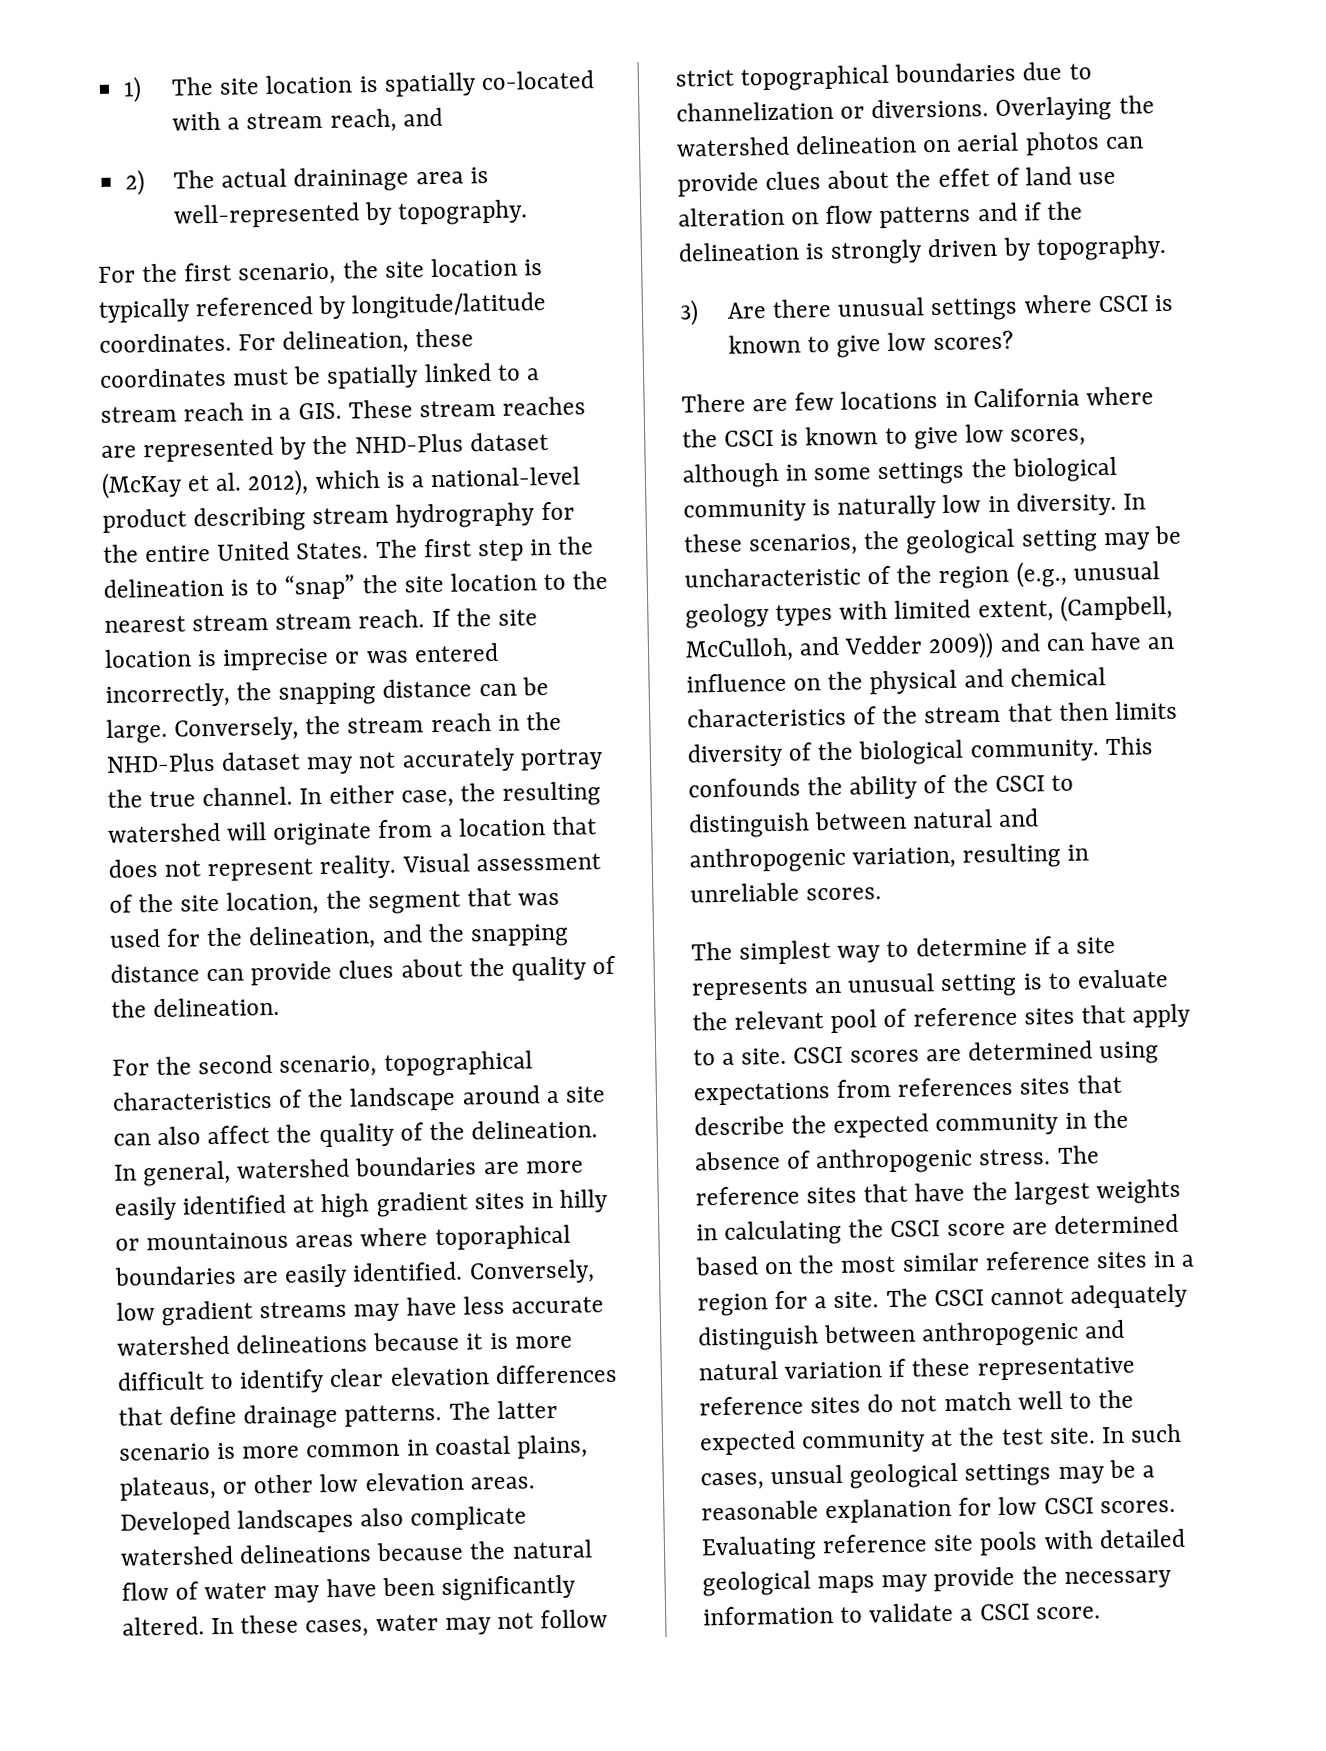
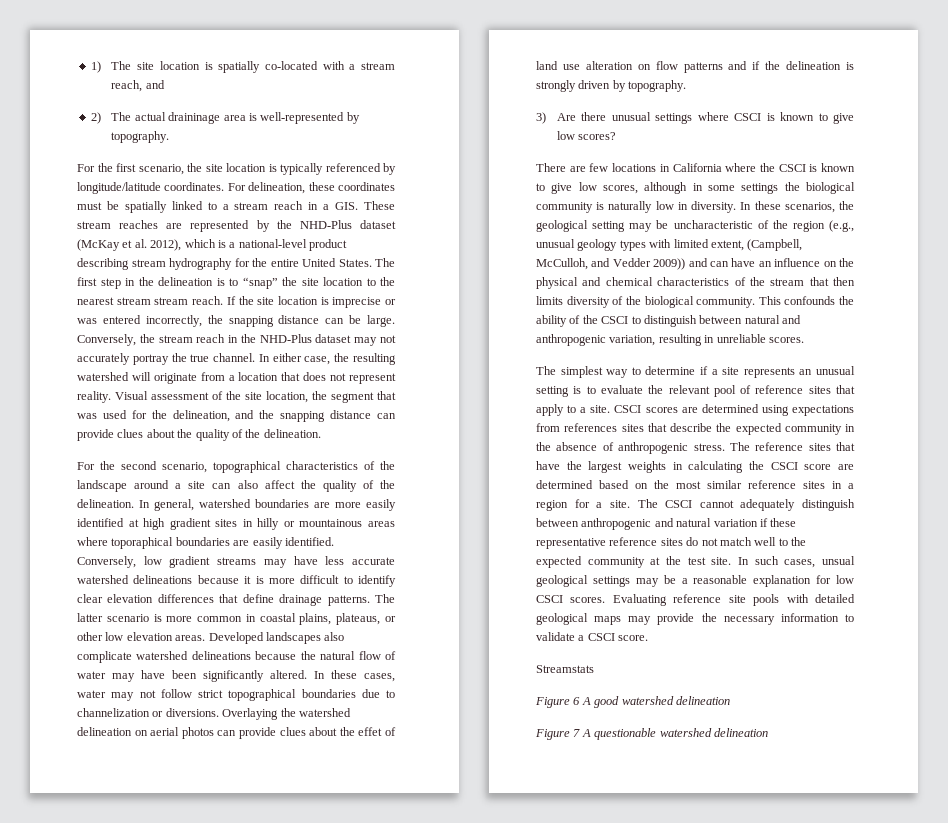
+ Streamstats
+ Figure 6 A good watershed delineation
+ Figure 7 A questionable watershed delineation

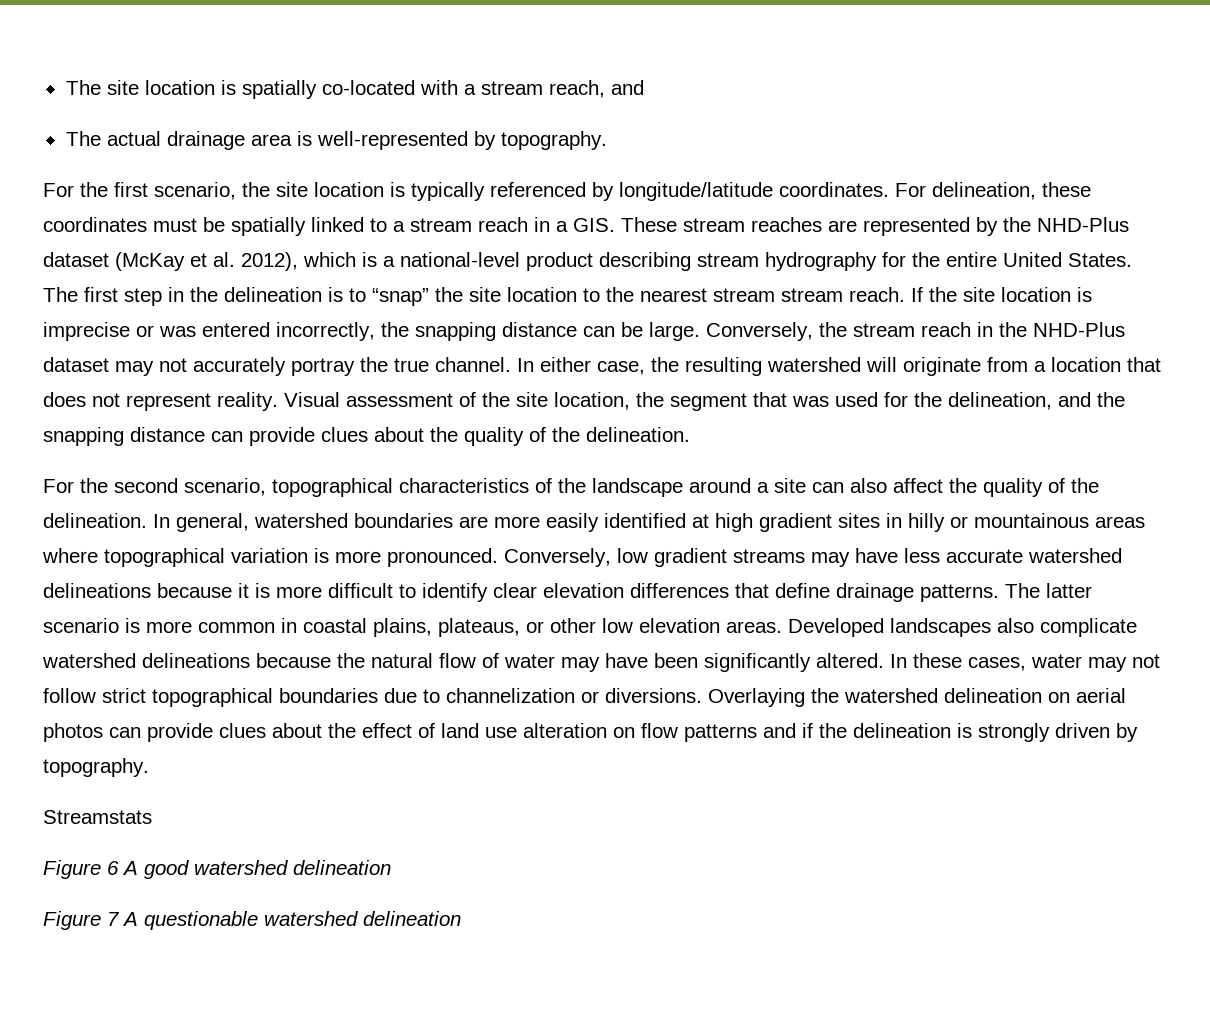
- 1) The site location is spatially co-located with a stream reach, and
+ The site location is spatially co-located with a stream reach, and
- 2) The actual draininage area is well-represented by topography.
+ The actual drainage area is well-represented by topography.
- In general, watershed boundaries are more easily identified at high gradient sites in hilly or mountainous areas where toporaphical boundaries are easily identified.
+ In general, watershed boundaries are more easily identified at high gradient sites in hilly or mountainous areas where topographical variation is more pronounced.
- Overlaying the watershed delineation on aerial photos can provide clues about the effet of land use alteration on flow patterns and if the delineation is strongly driven by topography.
+ Overlaying the watershed delineation on aerial photos can provide clues about the effect of land use alteration on flow patterns and if the delineation is strongly driven by topography.
- 3) Are there unusual settings where CSCI is known to give low scores?
- There are few locations in California where the CSCI is known to give low scores, although in some settings the biological community is naturally low in diversity. In these scenarios, the geological setting may be uncharacteristic of the region (e.g., unusual geology types with limited extent, (Campbell, McCulloh, and Vedder 2009)) and can have an influence on the physical and chemical characteristics of the stream that then limits diversity of the biological community. This confounds the ability of the CSCI to distinguish between natural and anthropogenic variation, resulting in unreliable scores.
- The simplest way to determine if a site represents an unusual setting is to evaluate the relevant pool of reference sites that apply to a site. CSCI scores are determined using expectations from references sites that describe the expected community in the absence of anthropogenic stress. The reference sites that have the largest weights in calculating the CSCI score are determined based on the most similar reference sites in a region for a site. The CSCI cannot adequately distinguish between anthropogenic and natural variation if these representative reference sites do not match well to the expected community at the test site. In such cases, unsual geological settings may be a reasonable explanation for low CSCI scores. Evaluating reference site pools with detailed geological maps may provide the necessary information to validate a CSCI score.

